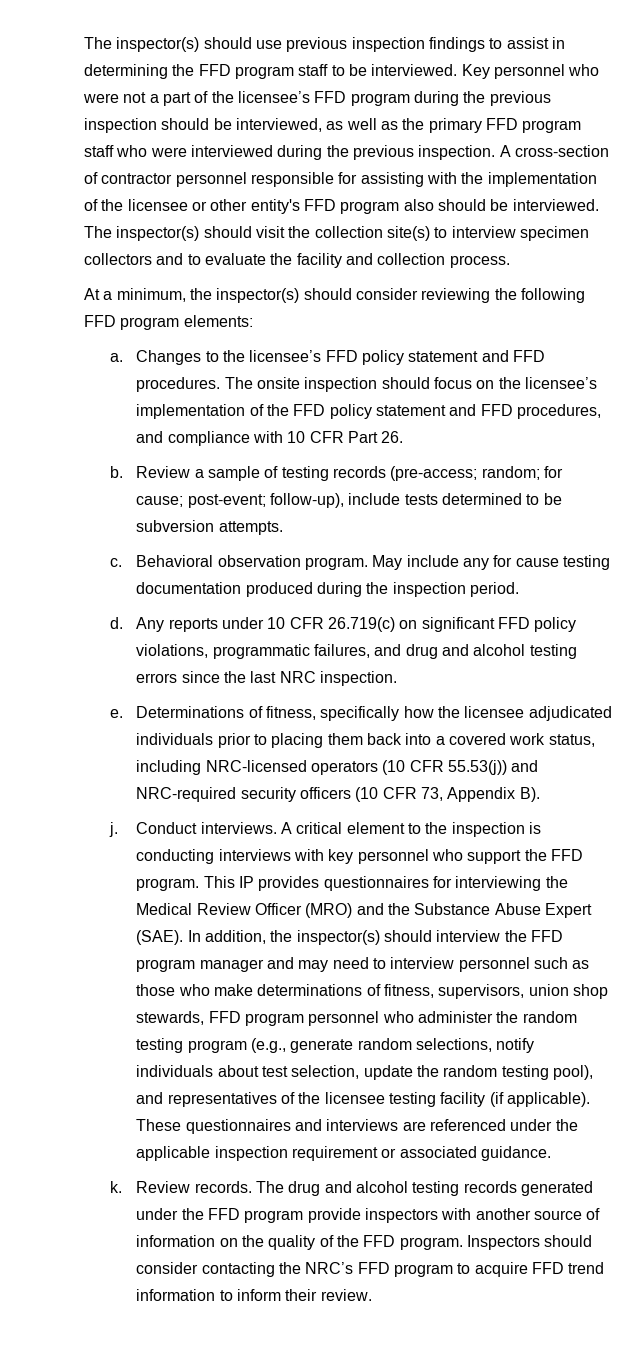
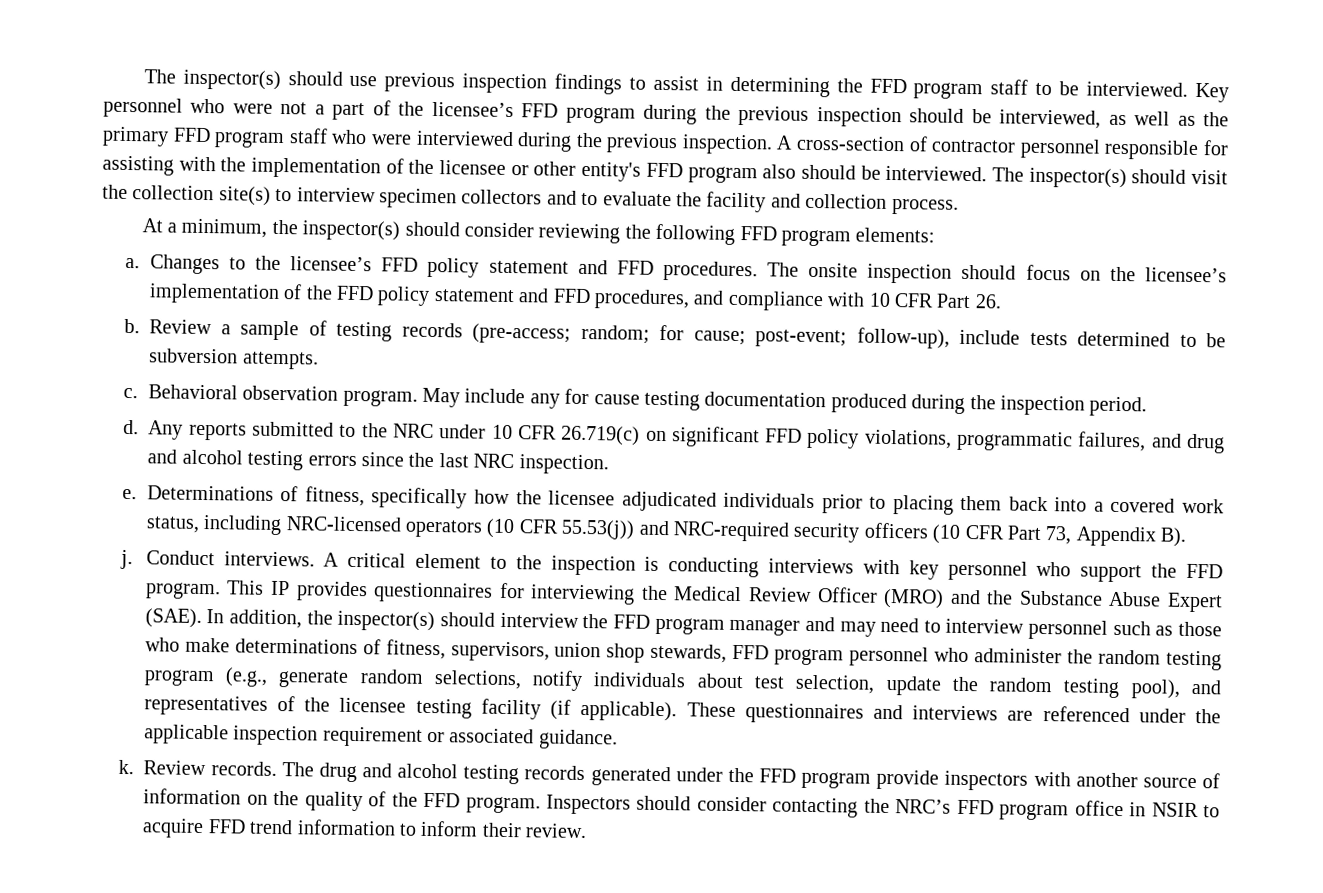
- Any reports under 10 CFR 26.719(c) on significant FFD policy violations, programmatic failures, and drug and alcohol testing errors since the last NRC inspection.
+ Any reports submitted to the NRC under 10 CFR 26.719(c) on significant FFD policy violations, programmatic failures, and drug and alcohol testing errors since the last NRC inspection.
- Determinations of fitness, specifically how the licensee adjudicated individuals prior to placing them back into a covered work status, including NRC-licensed operators (10 CFR 55.53(j)) and NRC-required security officers (10 CFR 73, Appendix B).
+ Determinations of fitness, specifically how the licensee adjudicated individuals prior to placing them back into a covered work status, including NRC-licensed operators (10 CFR 55.53(j)) and NRC-required security officers (10 CFR Part 73, Appendix B).
- Inspectors should consider contacting the NRC’s FFD program to acquire FFD trend information to inform their review.
+ Inspectors should consider contacting the NRC’s FFD program office in NSIR to acquire FFD trend information to inform their review.

